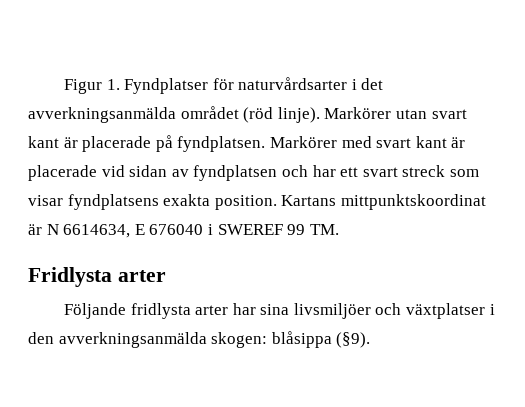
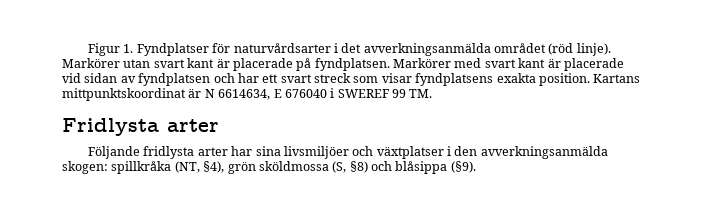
- Följande fridlysta arter har sina livsmiljöer och växtplatser i den avverkningsanmälda skogen: blåsippa (§9).
+ Följande fridlysta arter har sina livsmiljöer och växtplatser i den avverkningsanmälda skogen: spillkråka (NT, §4), grön sköldmossa (S, §8) och blåsippa (§9).

